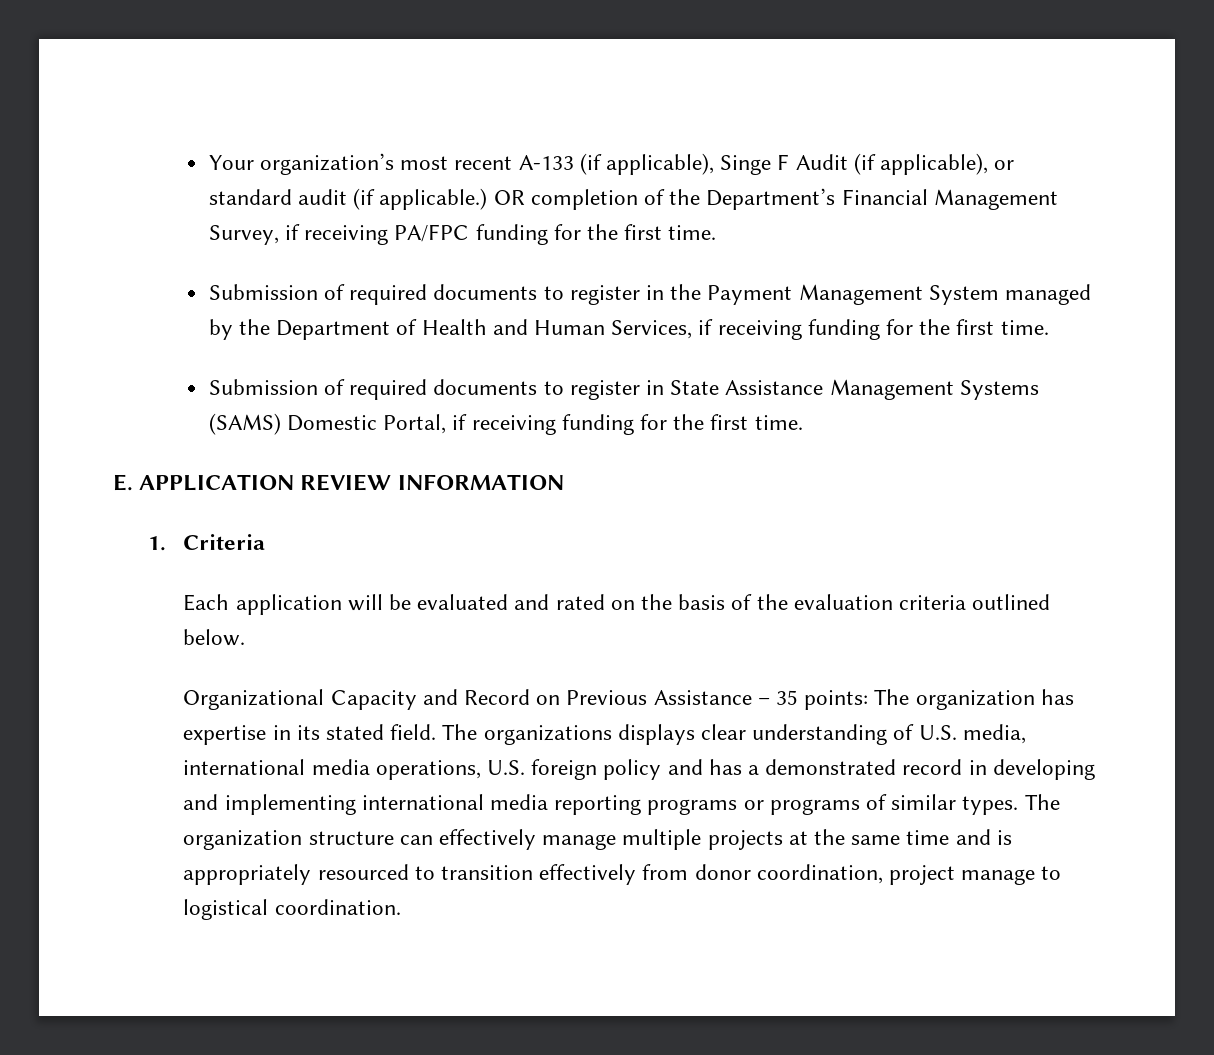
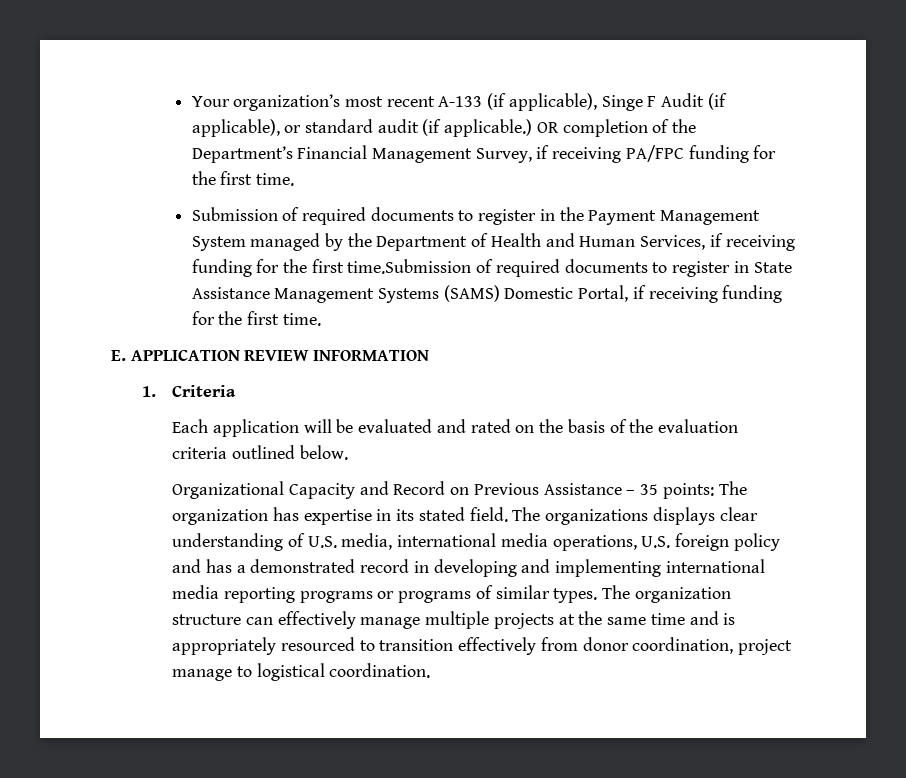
- Submission of required documents to register in the Payment Management System managed by the Department of Health and Human Services, if receiving funding for the first time.
- Submission of required documents to register in State Assistance Management Systems (SAMS) Domestic Portal, if receiving funding for the first time.
+ Submission of required documents to register in the Payment Management System managed by the Department of Health and Human Services, if receiving funding for the first time.Submission of required documents to register in State Assistance Management Systems (SAMS) Domestic Portal, if receiving funding for the first time.

